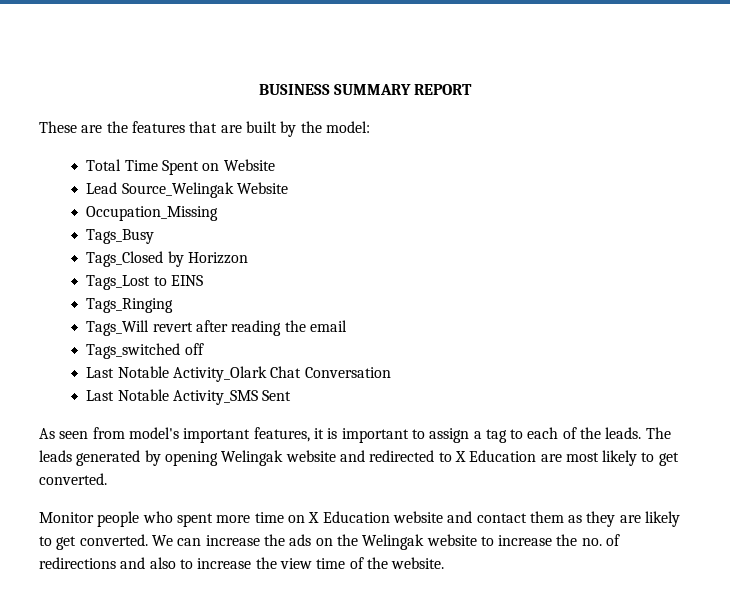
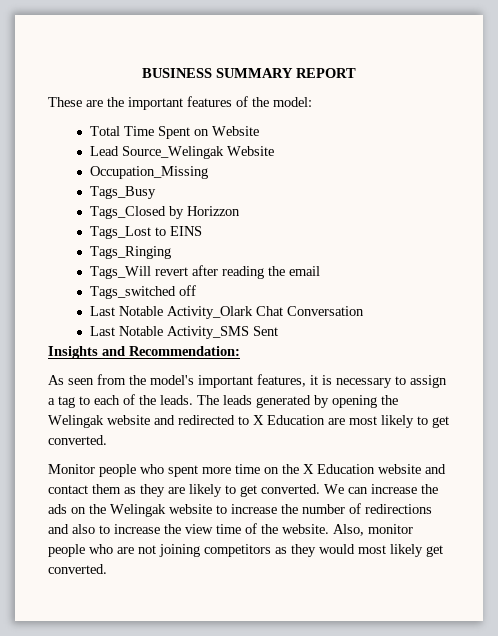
- These are the features that are built by the model:
+ These are the important features of the model:
+ Insights and Recommendation:
- As seen from model's important features, it is important to assign a tag to each of the leads.
+ As seen from the model's important features, it is necessary to assign a tag to each of the leads.
- The leads generated by opening Welingak website and redirected to X Education are most likely to get converted.
+ The leads generated by opening the Welingak website and redirected to X Education are most likely to get converted.
- Monitor people who spent more time on X Education website and contact them as they are likely to get converted.
+ Monitor people who spent more time on the X Education website and contact them as they are likely to get converted.
- We can increase the ads on the Welingak website to increase the no. of redirections and also to increase the view time of the website.
+ We can increase the ads on the Welingak website to increase the number of redirections and also to increase the view time of the website.
+ Also, monitor people who are not joining competitors as they would most likely get converted.

